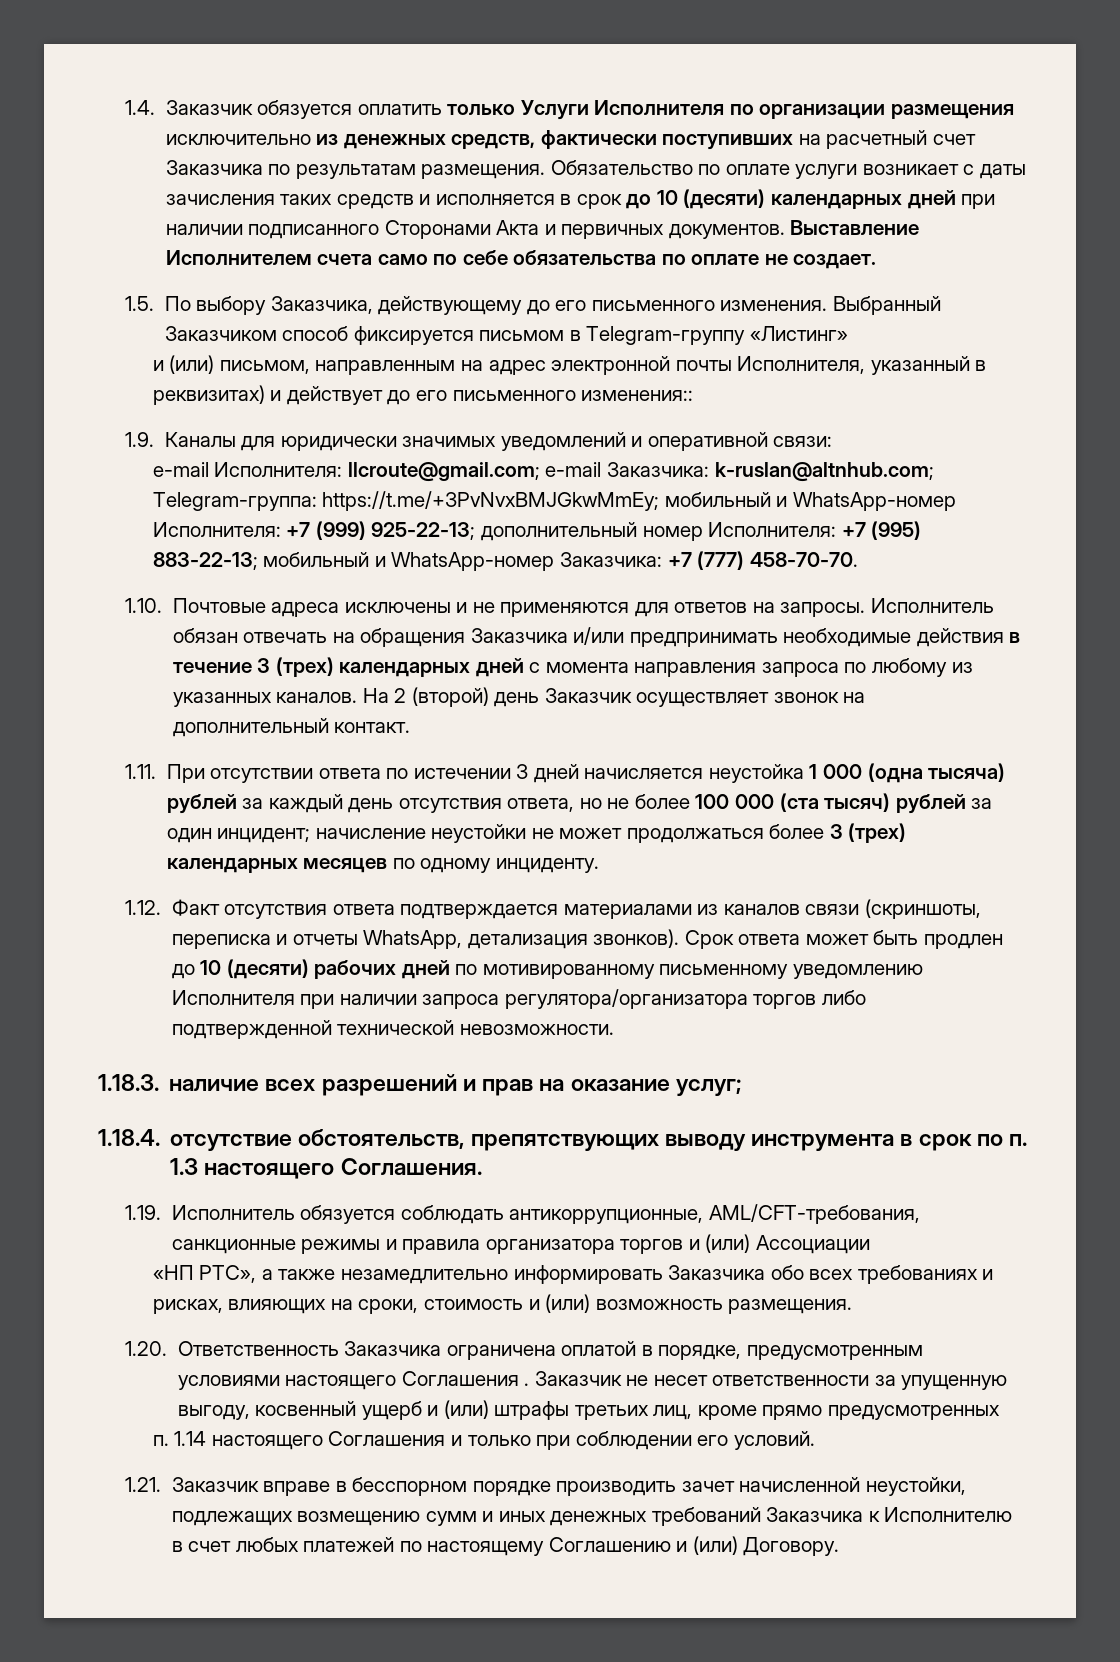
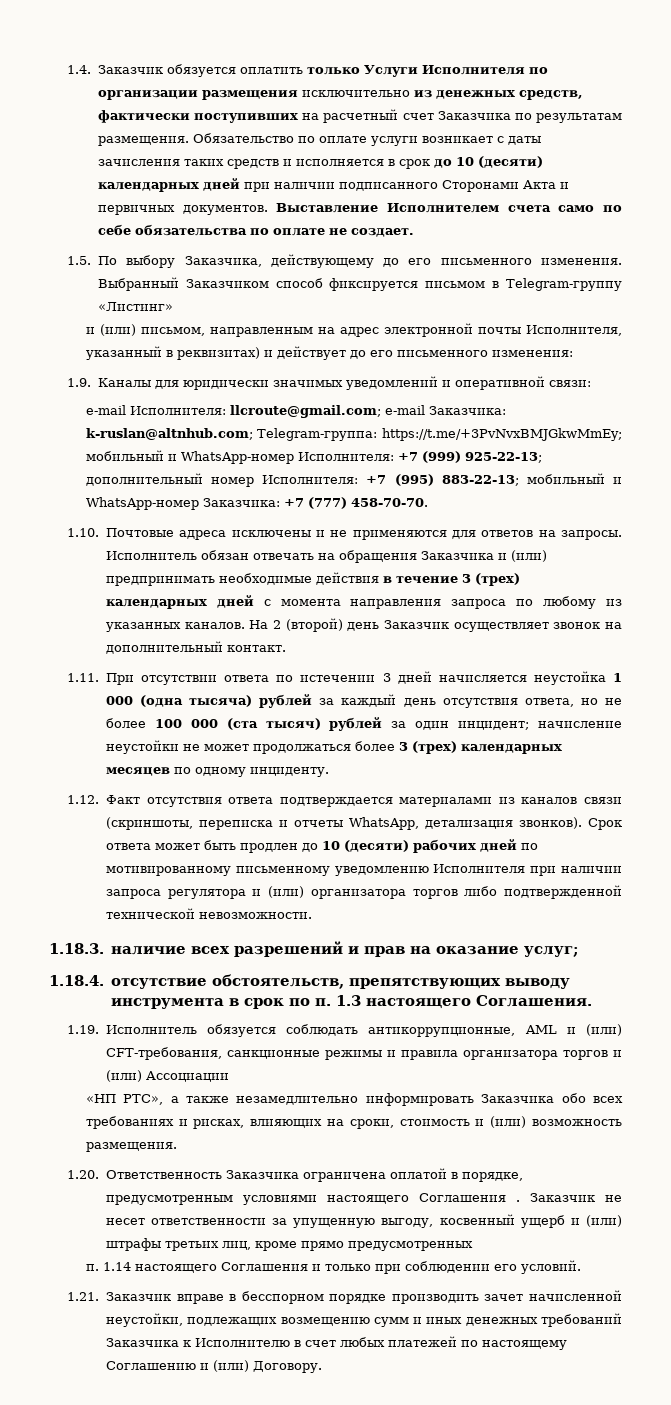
- и (или) письмом, направленным на адрес электронной почты Исполнителя, указанный в реквизитах) и действует до его письменного изменения::
+ и (или) письмом, направленным на адрес электронной почты Исполнителя, указанный в реквизитах) и действует до его письменного изменения:
- Исполнитель обязан отвечать на обращения Заказчика и/или предпринимать необходимые действия в течение 3 (трех) календарных дней с момента направления запроса по любому из указанных каналов.
+ Исполнитель обязан отвечать на обращения Заказчика и (или) предпринимать необходимые действия в течение 3 (трех) календарных дней с момента направления запроса по любому из указанных каналов.
- Срок ответа может быть продлен до 10 (десяти) рабочих дней по мотивированному письменному уведомлению Исполнителя при наличии запроса регулятора/организатора торгов либо подтвержденной технической невозможности.
+ Срок ответа может быть продлен до 10 (десяти) рабочих дней по мотивированному письменному уведомлению Исполнителя при наличии запроса регулятора и (или) организатора торгов либо подтвержденной технической невозможности.
- 1.19. Исполнитель обязуется соблюдать антикоррупционные, AML/CFT-требования, санкционные режимы и правила организатора торгов и (или) Ассоциации
+ 1.19. Исполнитель обязуется соблюдать антикоррупционные, AML и (или) CFT-требования, санкционные режимы и правила организатора торгов и (или) Ассоциации

